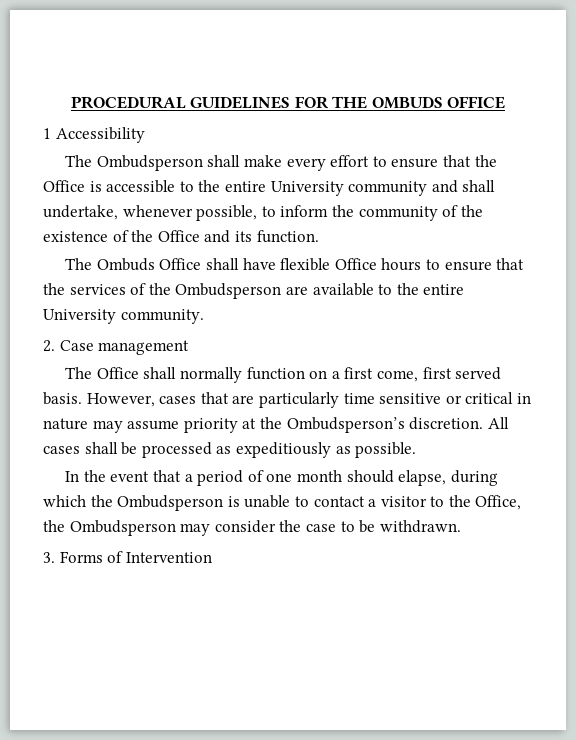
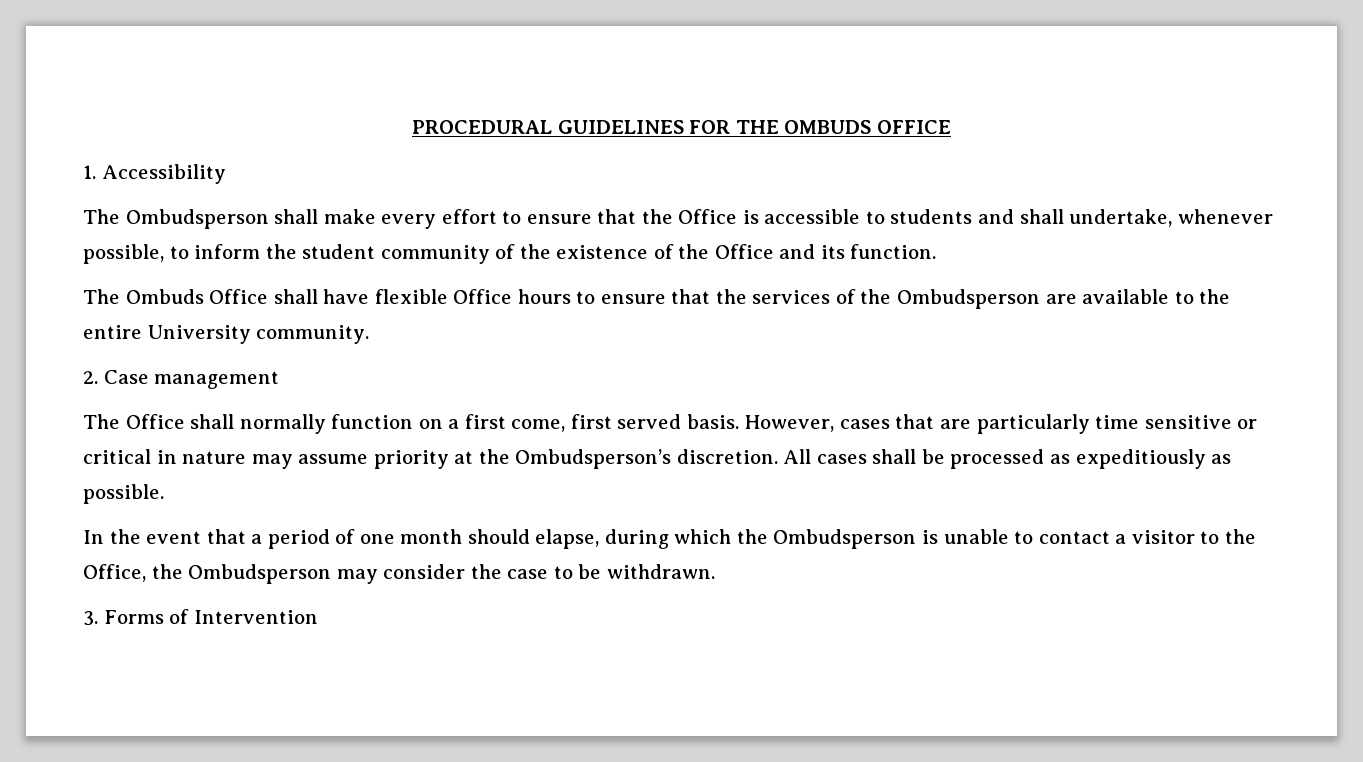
- 1 Accessibility
+ 1. Accessibility
- The Ombudsperson shall make every effort to ensure that the Office is accessible to the entire University community and shall undertake, whenever possible, to inform the community of the existence of the Office and its function.
+ The Ombudsperson shall make every effort to ensure that the Office is accessible to students and shall undertake, whenever possible, to inform the student community of the existence of the Office and its function.

